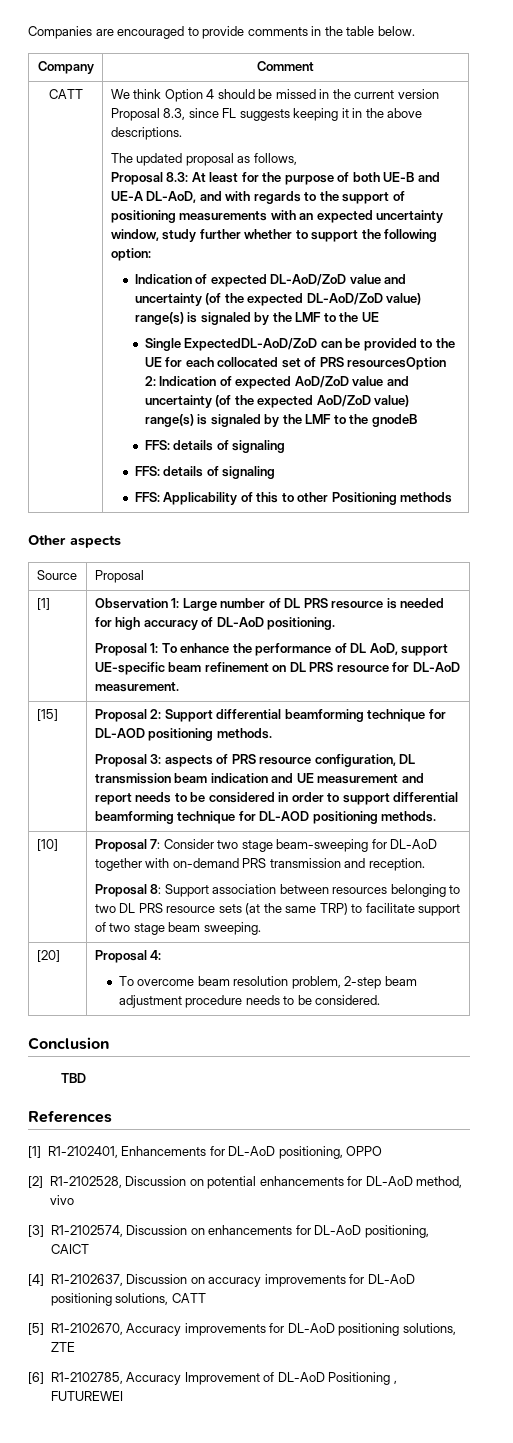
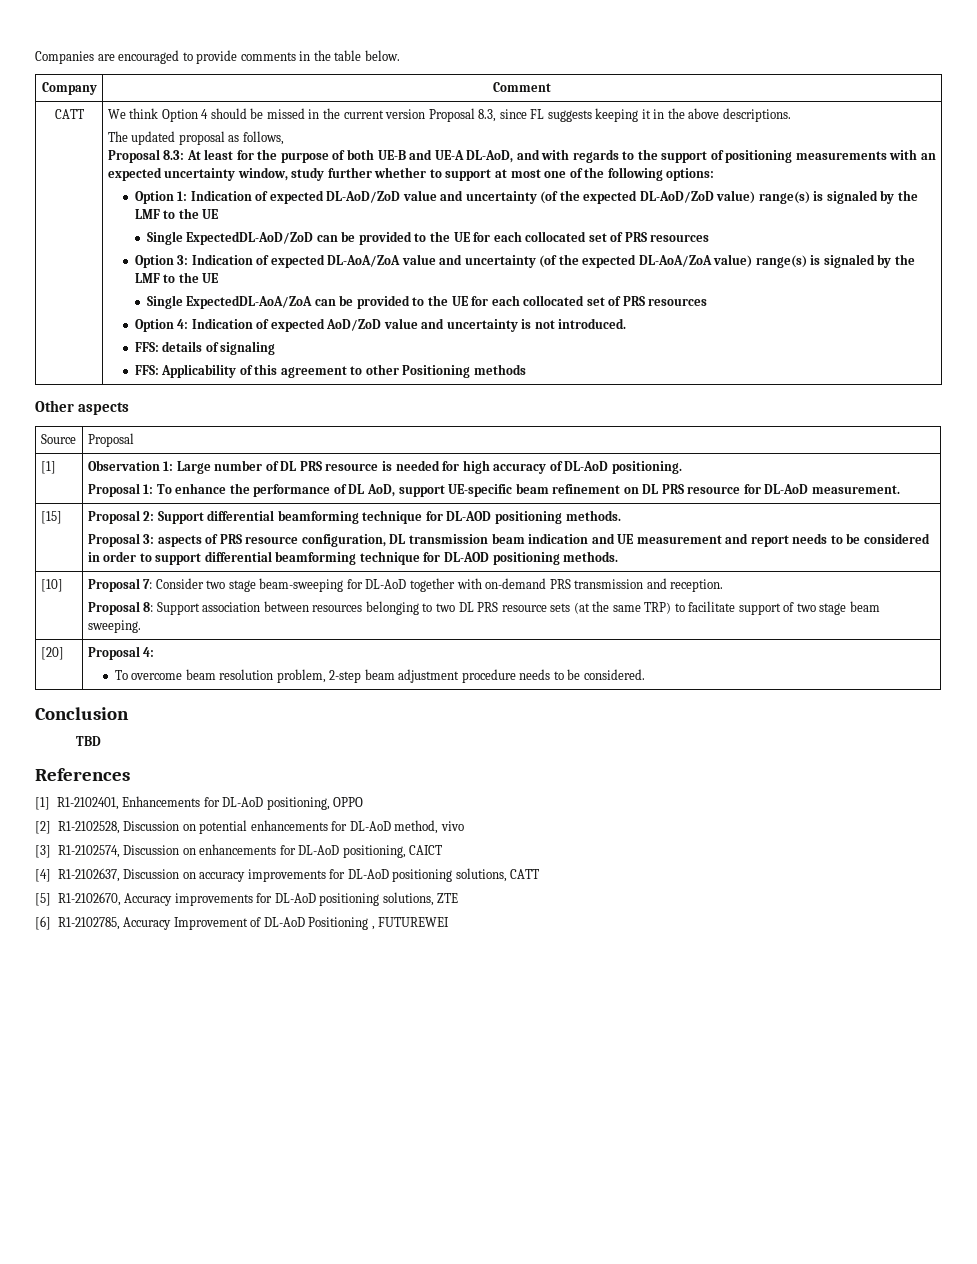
- Proposal 8.3: At least for the purpose of both UE-B and UE-A DL-AoD, and with regards to the support of positioning measurements with an expected uncertainty window, study further whether to support the following option:
- Indication of expected DL-AoD/ZoD value and uncertainty (of the expected DL-AoD/ZoD value) range(s) is signaled by the LMF to the UE
+ Proposal 8.3: At least for the purpose of both UE-B and UE-A DL-AoD, and with regards to the support of positioning measurements with an expected uncertainty window, study further whether to support at most one of the following options:
+ Option 1: Indication of expected DL-AoD/ZoD value and uncertainty (of the expected DL-AoD/ZoD value) range(s) is signaled by the LMF to the UE
- Single ExpectedDL-AoD/ZoD can be provided to the UE for each collocated set of PRS resourcesOption 2: Indication of expected AoD/ZoD value and uncertainty (of the expected AoD/ZoD value) range(s) is signaled by the LMF to the gnodeB
- FFS: details of signaling
+ Single ExpectedDL-AoD/ZoD can be provided to the UE for each collocated set of PRS resources
+ Option 3: Indication of expected DL-AoA/ZoA value and uncertainty (of the expected DL-AoA/ZoA value) range(s) is signaled by the LMF to the UE
+ Single ExpectedDL-AoA/ZoA can be provided to the UE for each collocated set of PRS resources
+ Option 4: Indication of expected AoD/ZoD value and uncertainty is not introduced.
- FFS: Applicability of this to other Positioning methods
+ FFS: Applicability of this agreement to other Positioning methods

